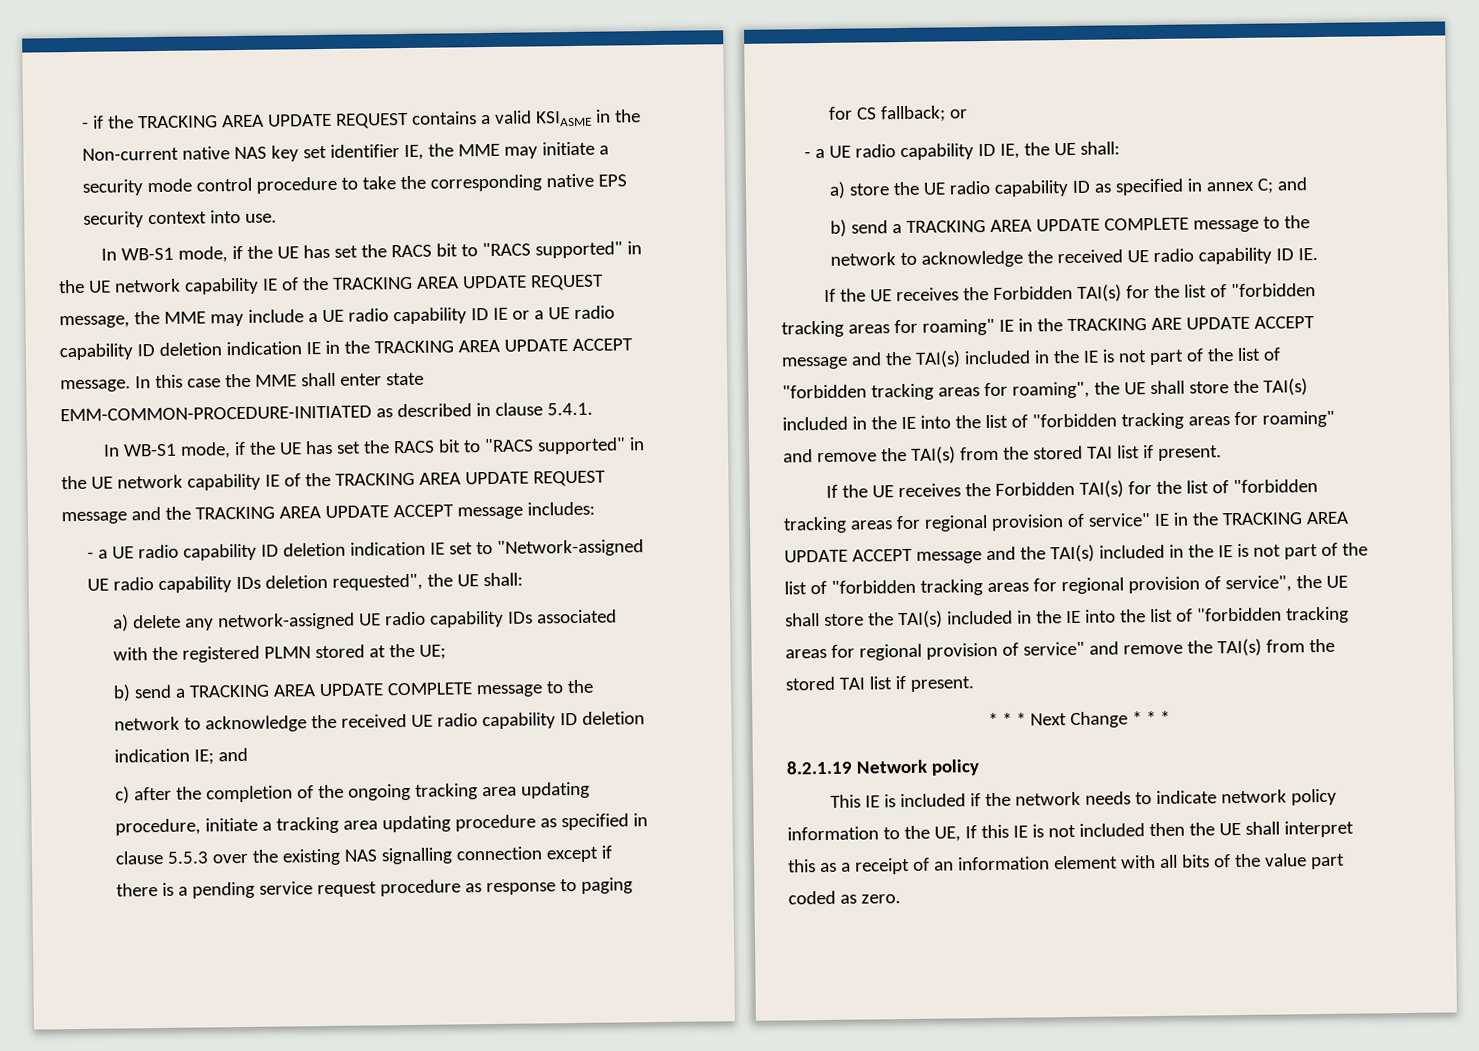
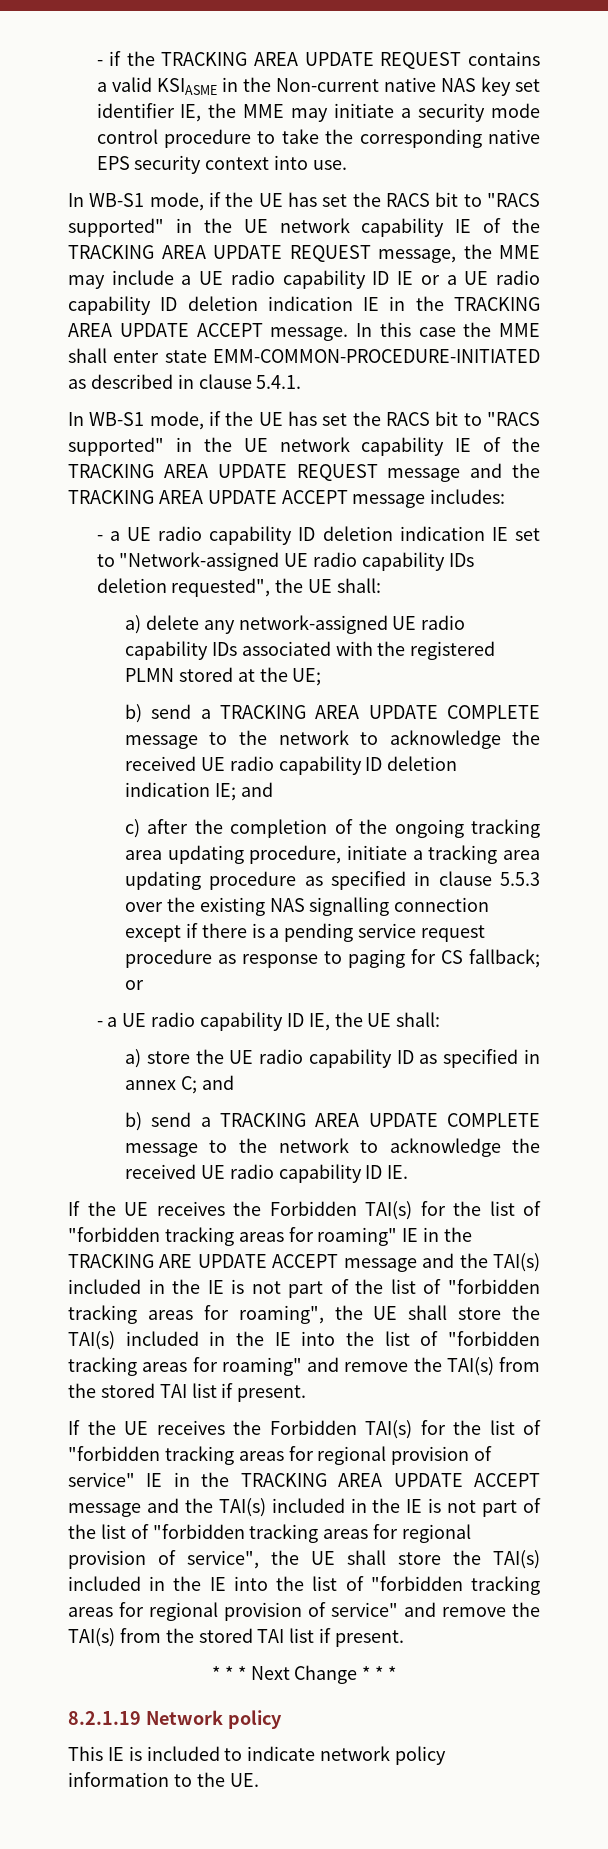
- This IE is included if the network needs to indicate network policy information to the UE, If this IE is not included then the UE shall interpret this as a receipt of an information element with all bits of the value part coded as zero.
+ This IE is included to indicate network policy information to the UE.

